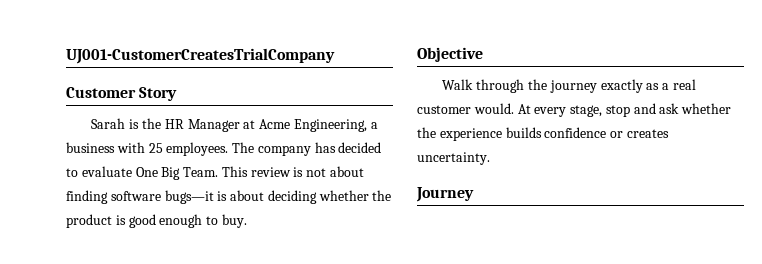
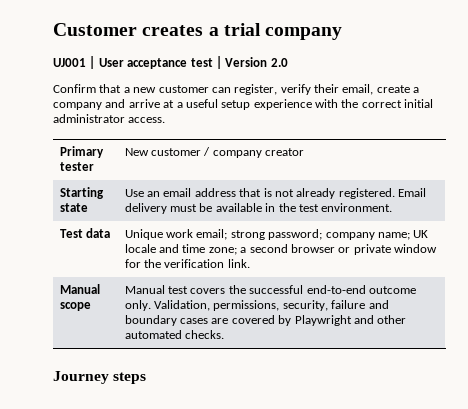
- UJ001-CustomerCreatesTrialCompany
- Customer Story
- Sarah is the HR Manager at Acme Engineering, a business with 25 employees. The company has decided to evaluate One Big Team. This review is not about finding software bugs—it is about deciding whether the product is good enough to buy.
- Objective
- Walk through the journey exactly as a real customer would. At every stage, stop and ask whether the experience builds confidence or creates uncertainty.
+ Customer creates a trial company
+ UJ001 | User acceptance test | Version 2.0
+ Confirm that a new customer can register, verify their email, create a company and arrive at a useful setup experience with the correct initial administrator access.
+ Primary tester | New customer / company creator
+ Starting state | Use an email address that is not already registered. Email delivery must be available in the test environment.
+ Test data | Unique work email; strong password; company name; UK locale and time zone; a second browser or private window for the verification link.
+ Manual scope | Manual test covers the successful end-to-end outcome only. Validation, permissions, security, failure and boundary cases are covered by Playwright and other automated checks.
- Journey
+ Journey steps

